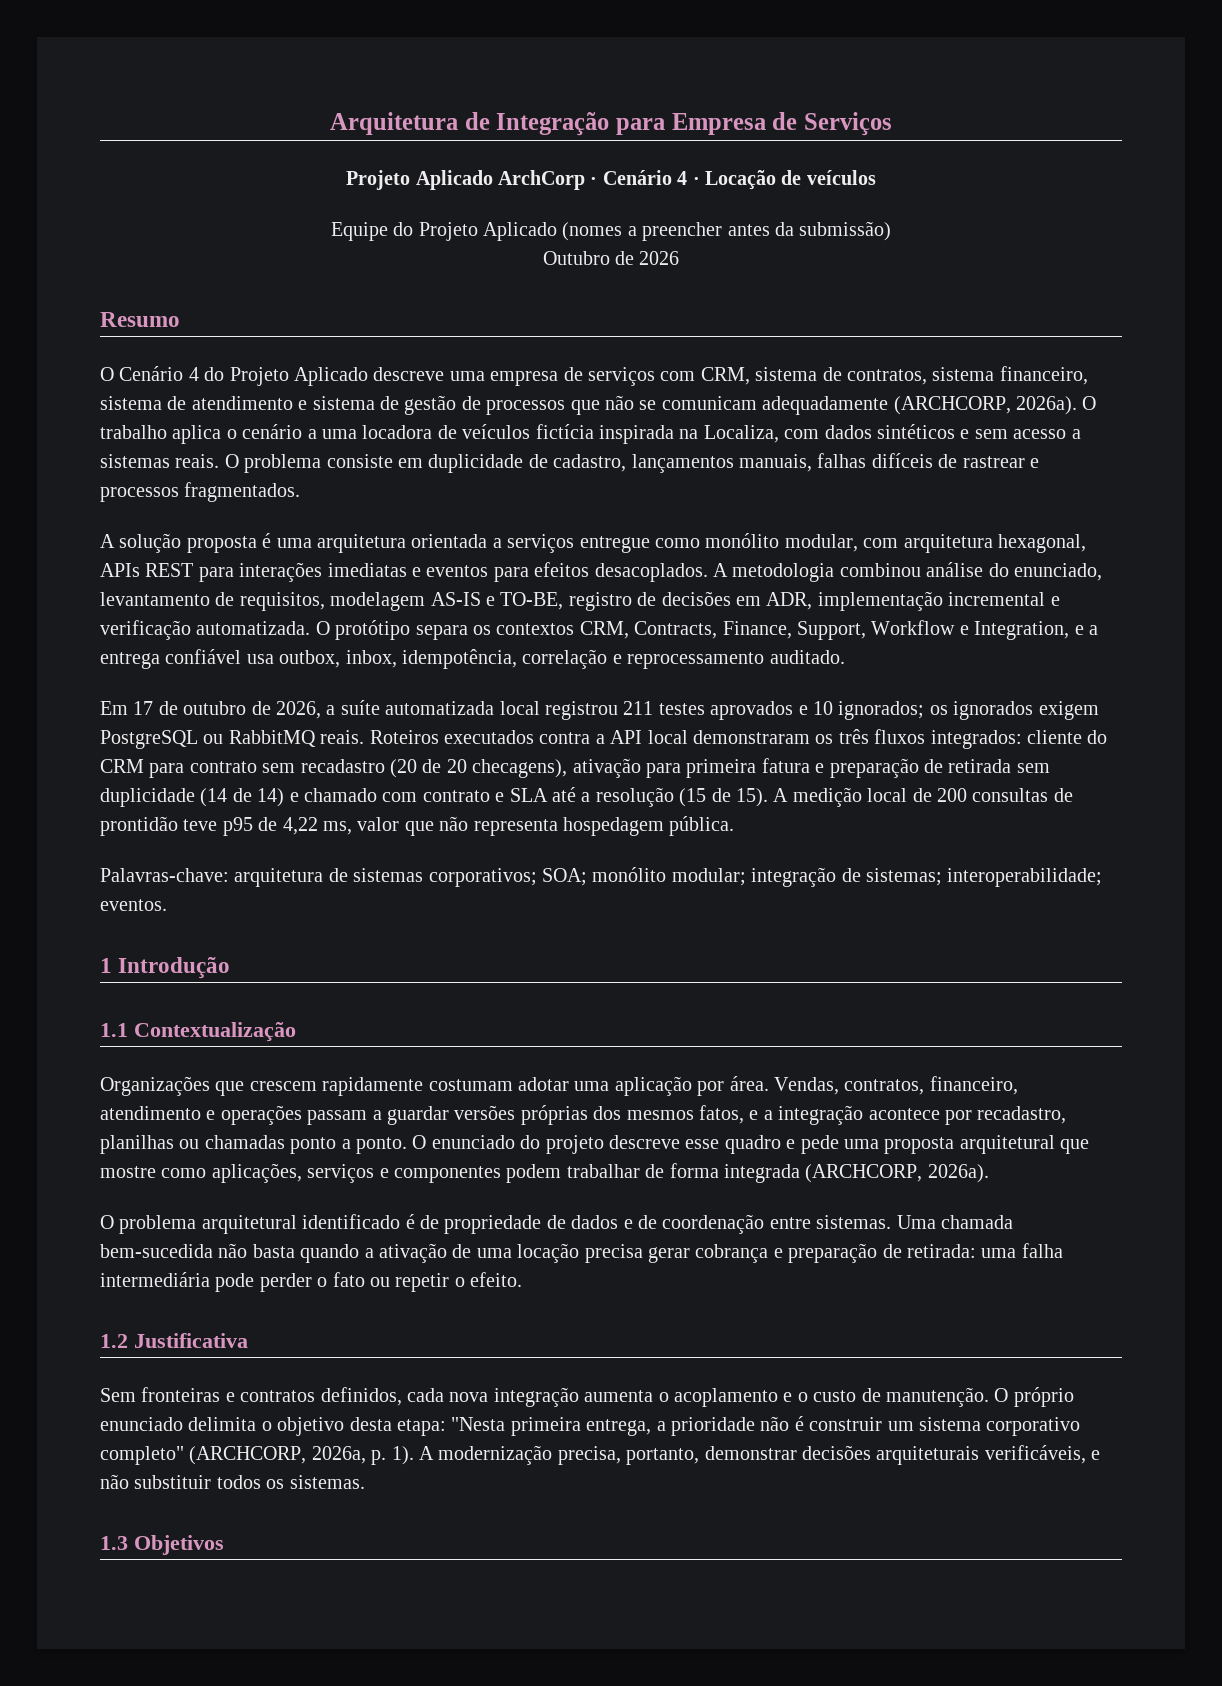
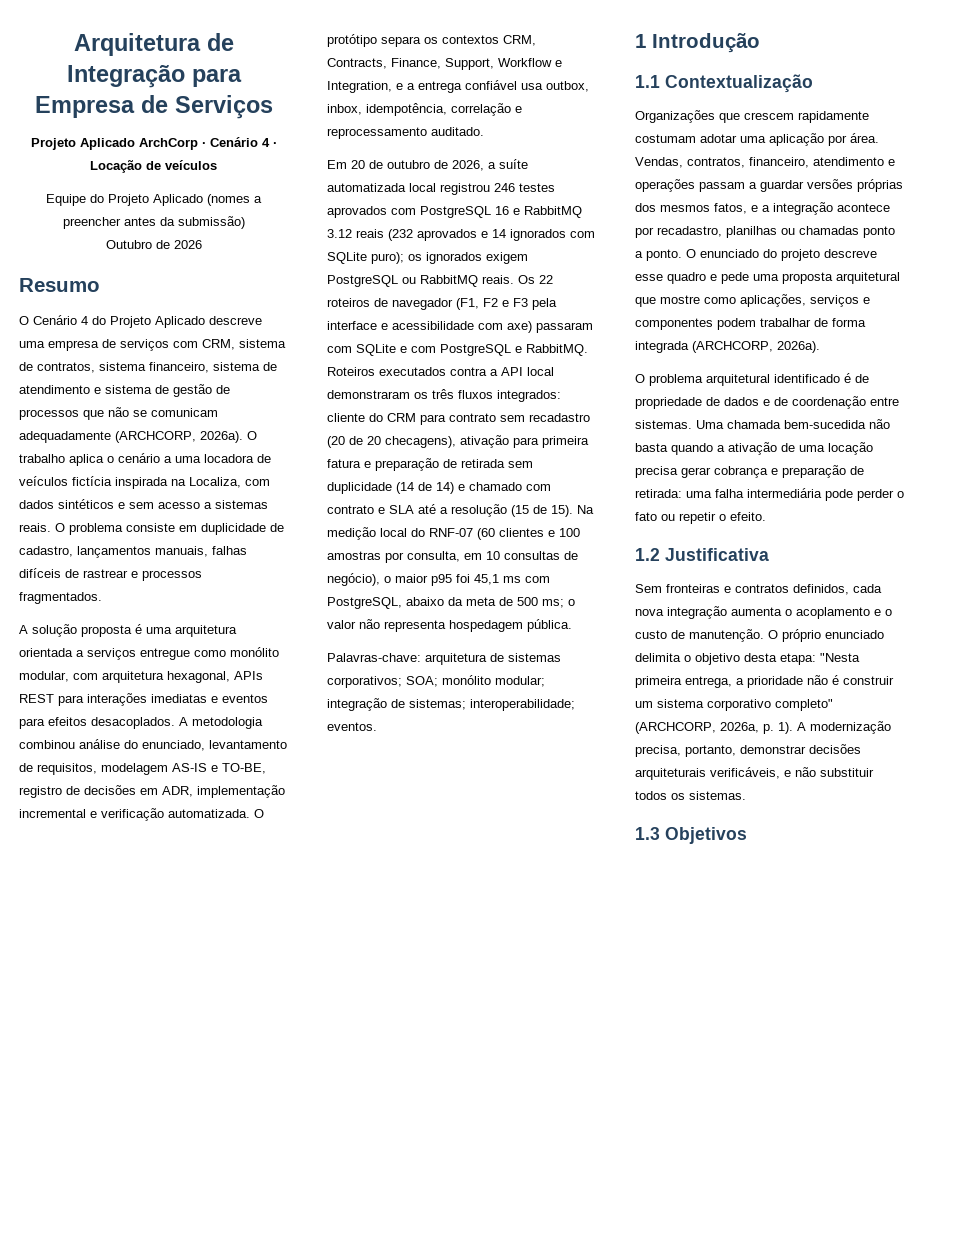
- Em 17 de outubro de 2026, a suíte automatizada local registrou 211 testes aprovados e 10 ignorados; os ignorados exigem PostgreSQL ou RabbitMQ reais.
+ Em 20 de outubro de 2026, a suíte automatizada local registrou 246 testes aprovados com PostgreSQL 16 e RabbitMQ 3.12 reais (232 aprovados e 14 ignorados com SQLite puro); os ignorados exigem PostgreSQL ou RabbitMQ reais.
+ Os 22 roteiros de navegador (F1, F2 e F3 pela interface e acessibilidade com axe) passaram com SQLite e com PostgreSQL e RabbitMQ.
- A medição local de 200 consultas de prontidão teve p95 de 4,22 ms, valor que não representa hospedagem pública.
+ Na medição local do RNF-07 (60 clientes e 100 amostras por consulta, em 10 consultas de negócio), o maior p95 foi 45,1 ms com PostgreSQL, abaixo da meta de 500 ms; o valor não representa hospedagem pública.

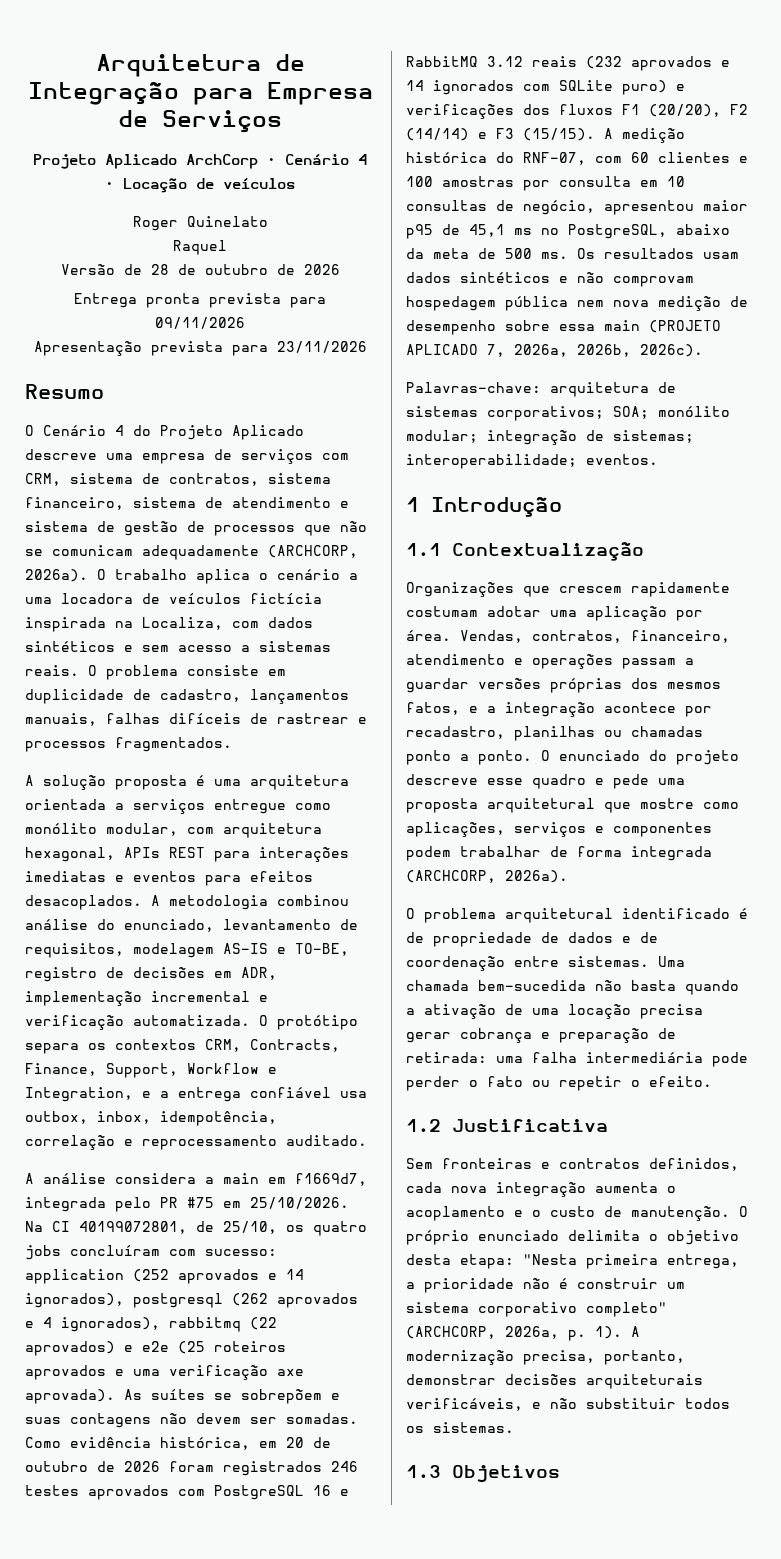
- Equipe do Projeto Aplicado (nomes a preencher antes da submissão)
- Outubro de 2026
+ Roger Quinelato
+ Raquel
+ Versão de 28 de outubro de 2026
+ Entrega pronta prevista para 09/11/2026
+ Apresentação prevista para 23/11/2026
- Em 20 de outubro de 2026, a suíte automatizada local registrou 246 testes aprovados com PostgreSQL 16 e RabbitMQ 3.12 reais (232 aprovados e 14 ignorados com SQLite puro); os ignorados exigem PostgreSQL ou RabbitMQ reais. Os 22 roteiros de navegador (F1, F2 e F3 pela interface e acessibilidade com axe) passaram com SQLite e com PostgreSQL e RabbitMQ. Roteiros executados contra a API local demonstraram os três fluxos integrados: cliente do CRM para contrato sem recadastro (20 de 20 checagens), ativação para primeira fatura e preparação de retirada sem duplicidade (14 de 14) e chamado com contrato e SLA até a resolução (15 de 15). Na medição local do RNF-07 (60 clientes e 100 amostras por consulta, em 10 consultas de negócio), o maior p95 foi 45,1 ms com PostgreSQL, abaixo da meta de 500 ms; o valor não representa hospedagem pública.
+ A análise considera a main em f1669d7, integrada pelo PR #75 em 25/10/2026. Na CI 40199072801, de 25/10, os quatro jobs concluíram com sucesso: application (252 aprovados e 14 ignorados), postgresql (262 aprovados e 4 ignorados), rabbitmq (22 aprovados) e e2e (25 roteiros aprovados e uma verificação axe aprovada). As suítes se sobrepõem e suas contagens não devem ser somadas. Como evidência histórica, em 20 de outubro de 2026 foram registrados 246 testes aprovados com PostgreSQL 16 e RabbitMQ 3.12 reais (232 aprovados e 14 ignorados com SQLite puro) e verificações dos fluxos F1 (20/20), F2 (14/14) e F3 (15/15). A medição histórica do RNF-07, com 60 clientes e 100 amostras por consulta em 10 consultas de negócio, apresentou maior p95 de 45,1 ms no PostgreSQL, abaixo da meta de 500 ms. Os resultados usam dados sintéticos e não comprovam hospedagem pública nem nova medição de desempenho sobre essa main (PROJETO APLICADO 7, 2026a, 2026b, 2026c).

